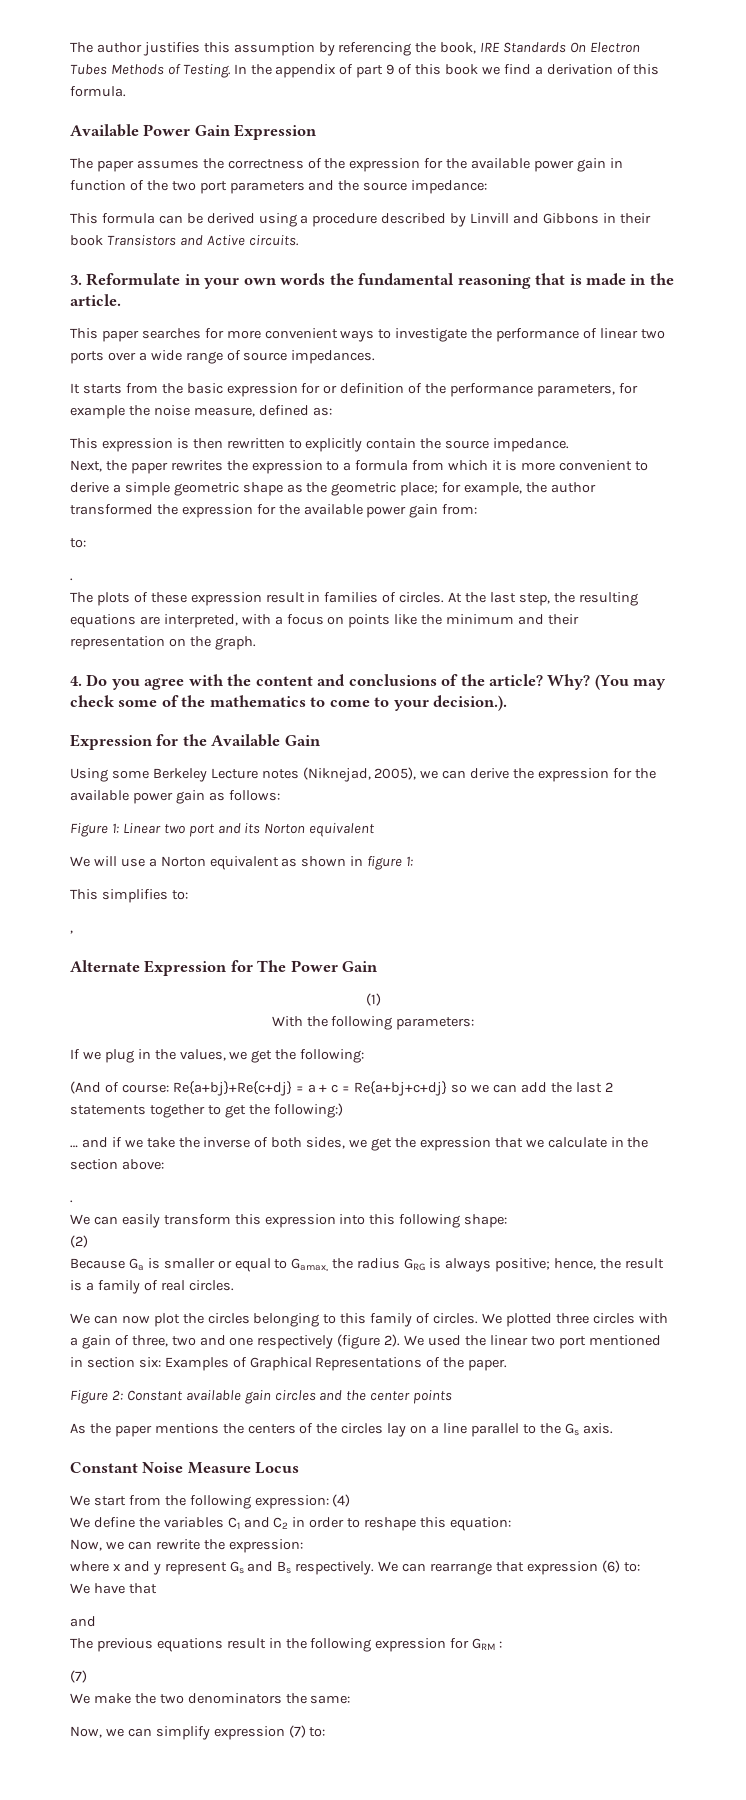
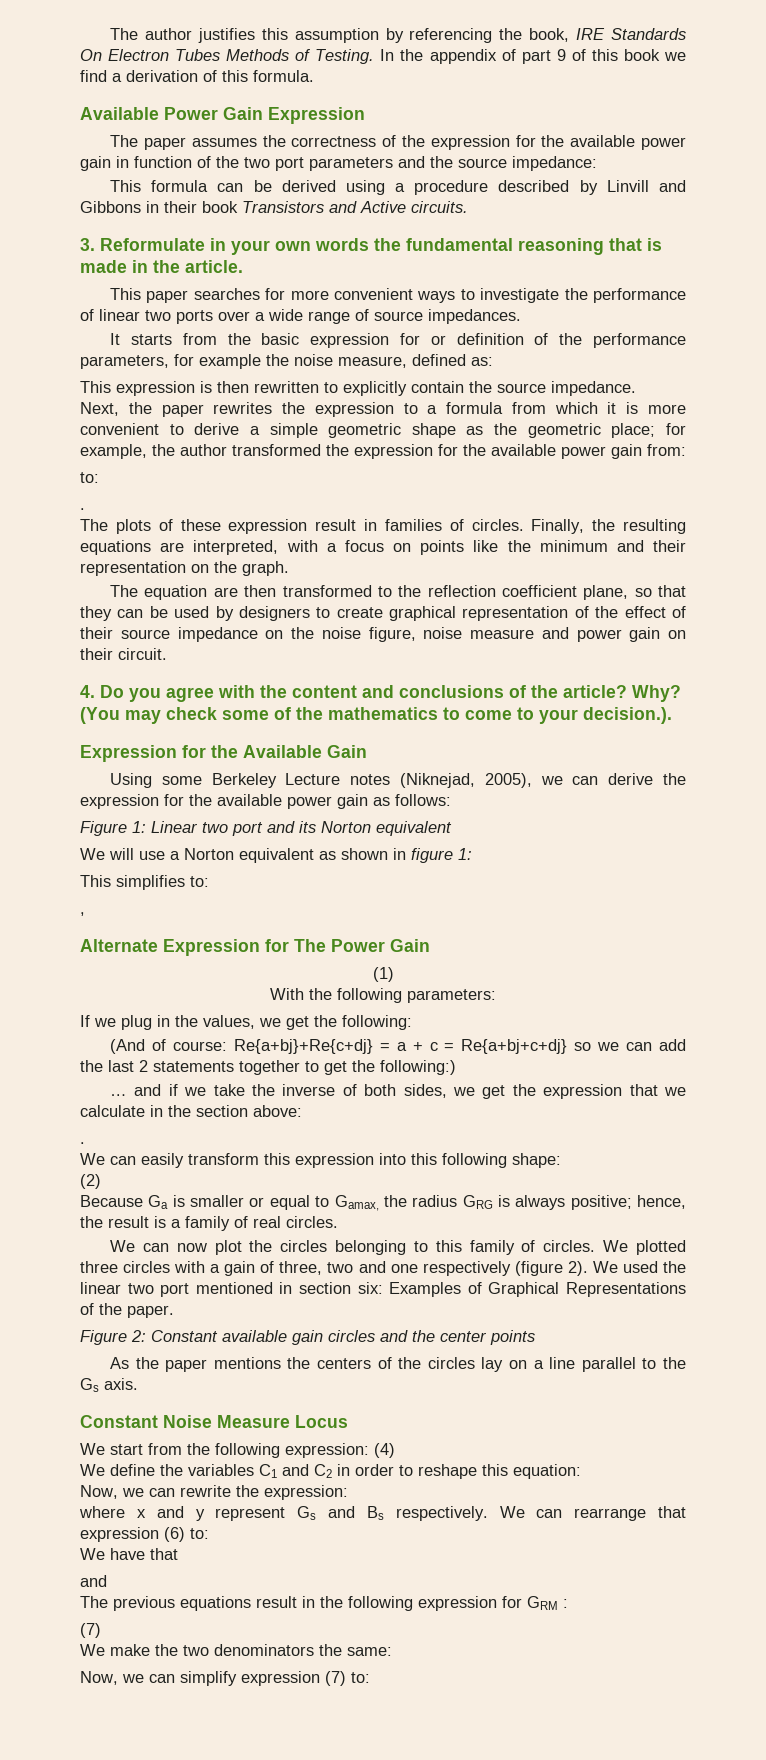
- At the last step, the resulting equations are interpreted, with a focus on points like the minimum and their representation on the graph.
+ Finally, the resulting equations are interpreted, with a focus on points like the minimum and their representation on the graph.
+ The equation are then transformed to the reflection coefficient plane, so that they can be used by designers to create graphical representation of the effect of their source impedance on the noise figure, noise measure and power gain on their circuit.

